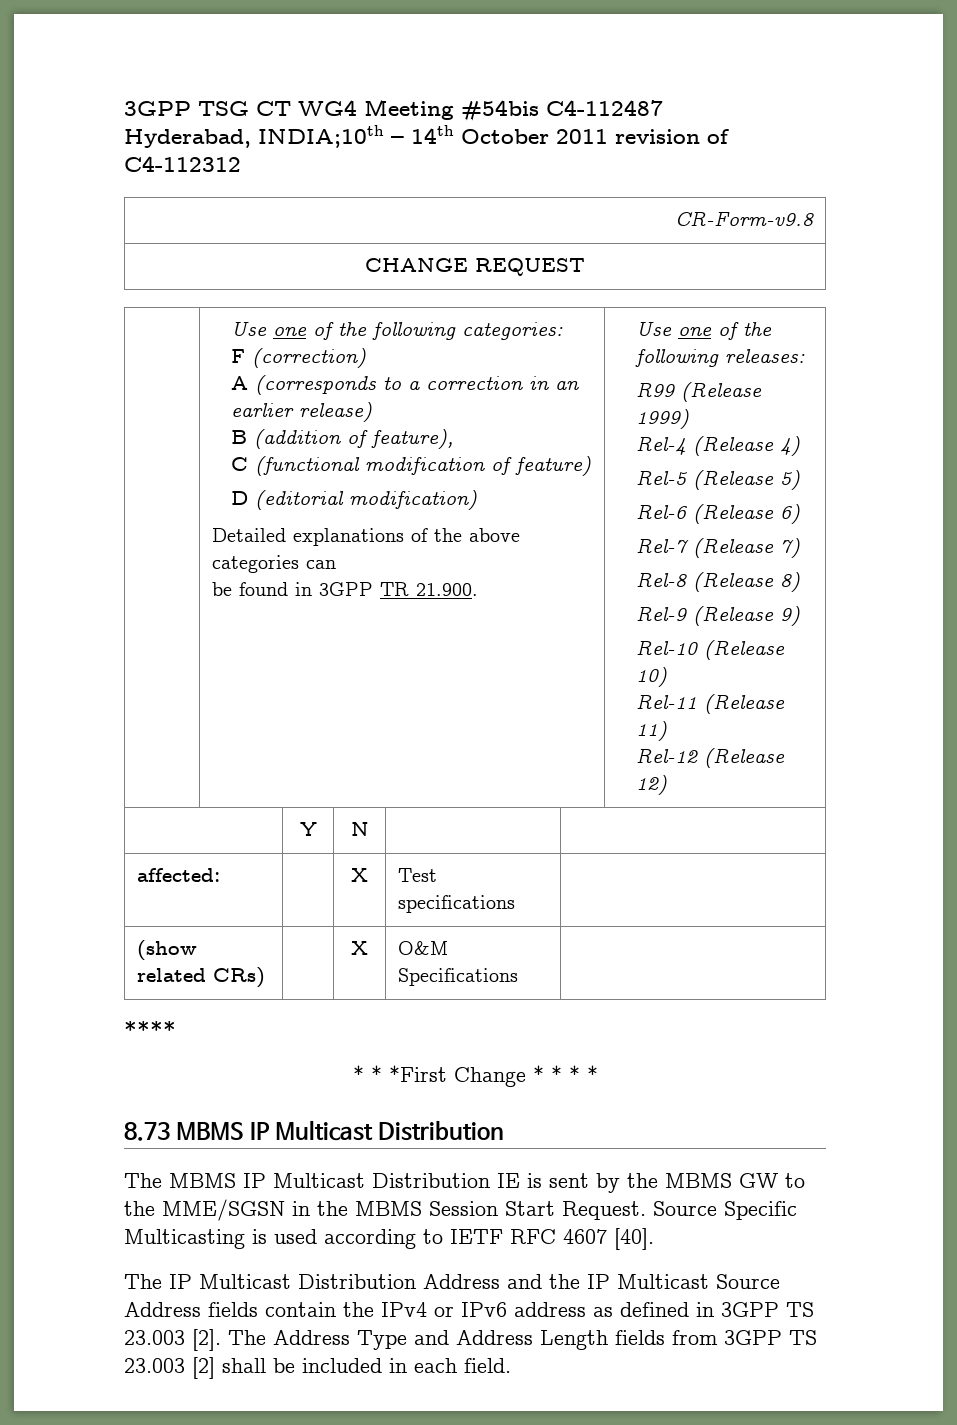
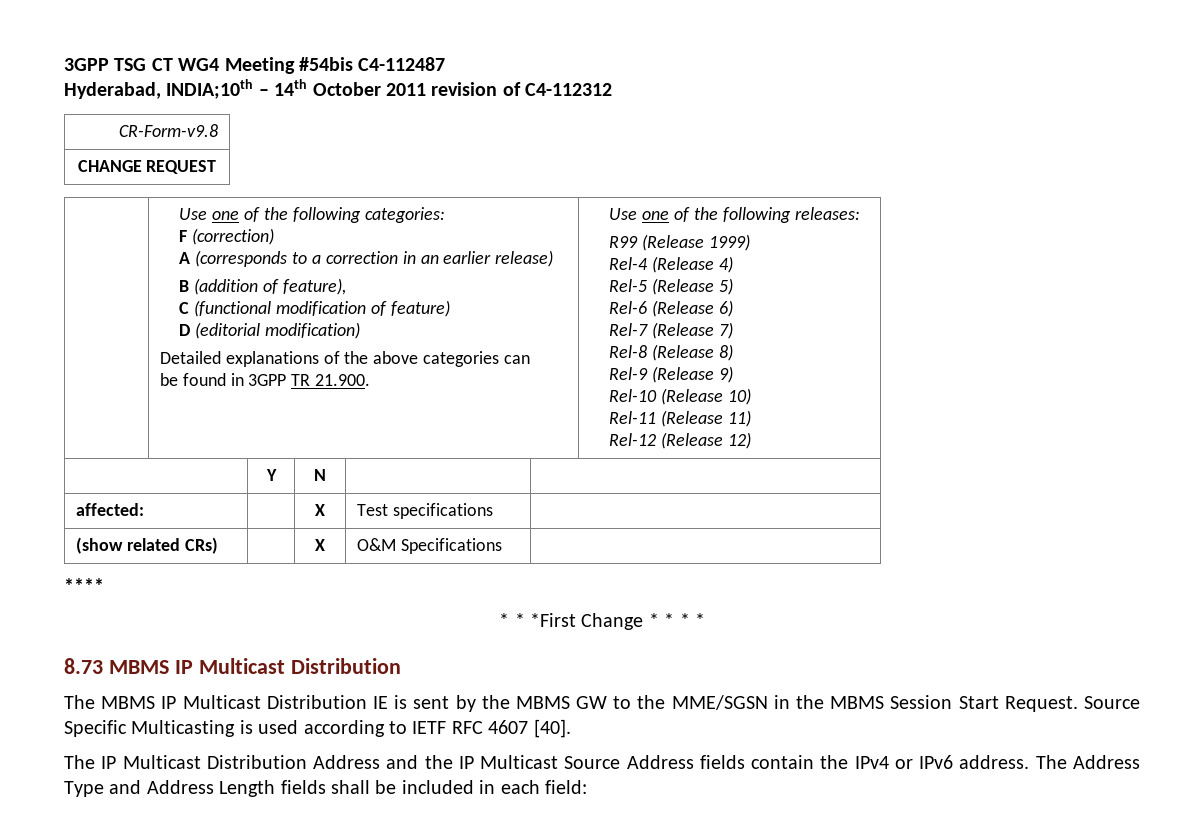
- The IP Multicast Distribution Address and the IP Multicast Source Address fields contain the IPv4 or IPv6 address as defined in 3GPP TS 23.003 [2].
+ The IP Multicast Distribution Address and the IP Multicast Source Address fields contain the IPv4 or IPv6 address.
- The Address Type and Address Length fields from 3GPP TS 23.003 [2] shall be included in each field.
+ The Address Type and Address Length fields shall be included in each field:

